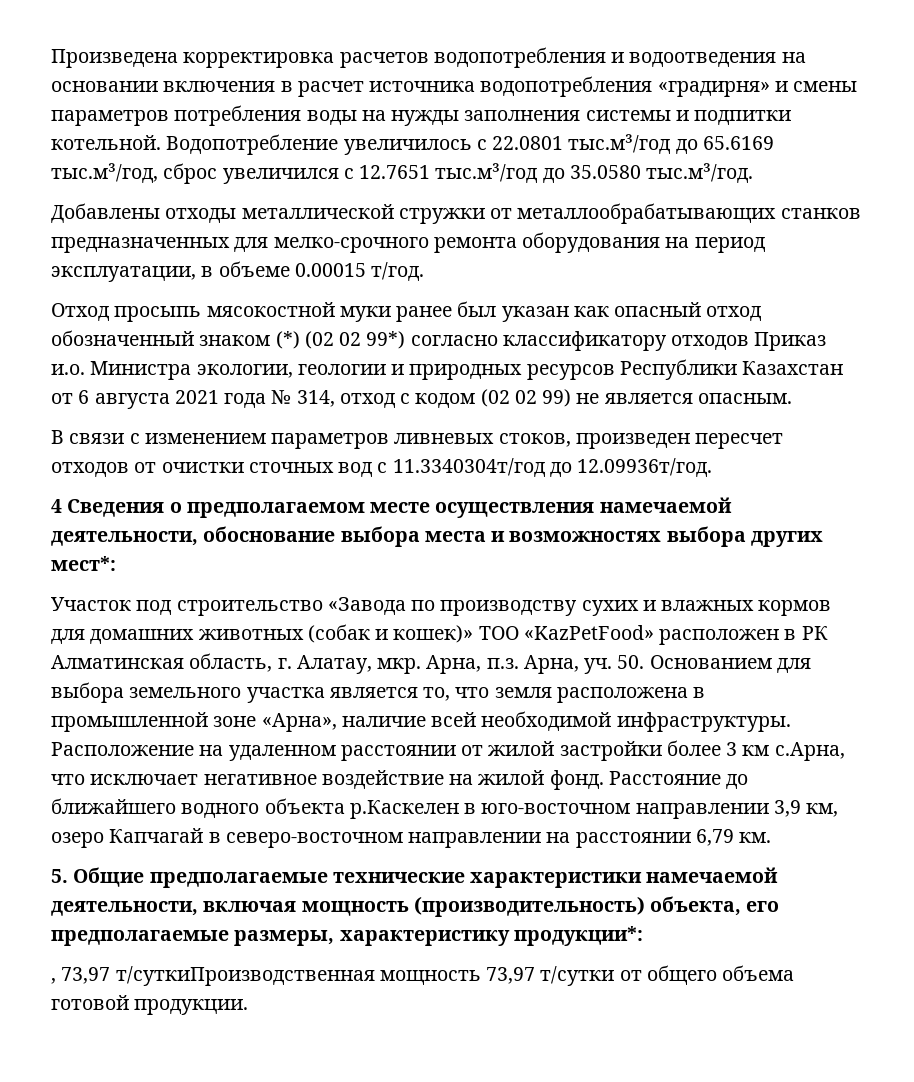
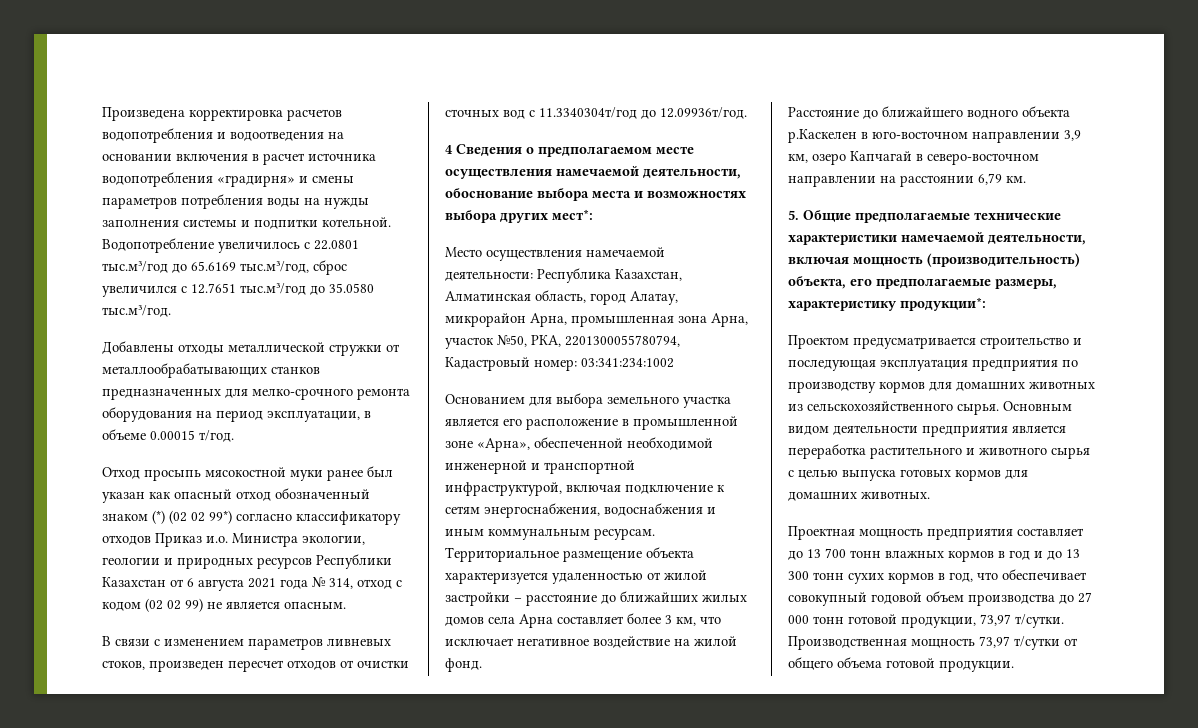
- Участок под строительство «Завода по производству сухих и влажных кормов для домашних животных (собак и кошек)» ТОО «KazPetFood» расположен в РК Алматинская область, г. Алатау, мкр. Арна, п.з. Арна, уч. 50. Основанием для выбора земельного участка является то, что земля расположена в промышленной зоне «Арна», наличие всей необходимой инфраструктуры. Расположение на удаленном расстоянии от жилой застройки более 3 км с.Арна, что исключает негативное воздействие на жилой фонд. Расстояние до ближайшего водного объекта р.Каскелен в юго-восточном направлении 3,9 км, озеро Капчагай в северо-восточном направлении на расстоянии 6,79 км.
+ Место осуществления намечаемой деятельности: Республика Казахстан, Алматинская область, город Алатау, микрорайон Арна, промышленная зона Арна, участок №50, РКА, 2201300055780794, Кадастровый номер: 03:341:234:1002
+ Основанием для выбора земельного участка является его расположение в промышленной зоне «Арна», обеспеченной необходимой инженерной и транспортной инфраструктурой, включая подключение к сетям энергоснабжения, водоснабжения и иным коммунальным ресурсам. Территориальное размещение объекта характеризуется удаленностью от жилой застройки – расстояние до ближайших жилых домов села Арна составляет более 3 км, что исключает негативное воздействие на жилой фонд.
+ Расстояние до ближайшего водного объекта р.Каскелен в юго-восточном направлении 3,9 км, озеро Капчагай в северо-восточном направлении на расстоянии 6,79 км.
- , 73,97 т/суткиПроизводственная мощность 73,97 т/сутки от общего объема готовой продукции.
+ Проектом предусматривается строительство и последующая эксплуатация предприятия по производству кормов для домашних животных из сельскохозяйственного сырья. Основным видом деятельности предприятия является переработка растительного и животного сырья с целью выпуска готовых кормов для домашних животных.
+ Проектная мощность предприятия составляет до 13 700 тонн влажных кормов в год и до 13 300 тонн сухих кормов в год, что обеспечивает совокупный годовой объем производства до 27 000 тонн готовой продукции, 73,97 т/сутки. Производственная мощность 73,97 т/сутки от общего объема готовой продукции.

